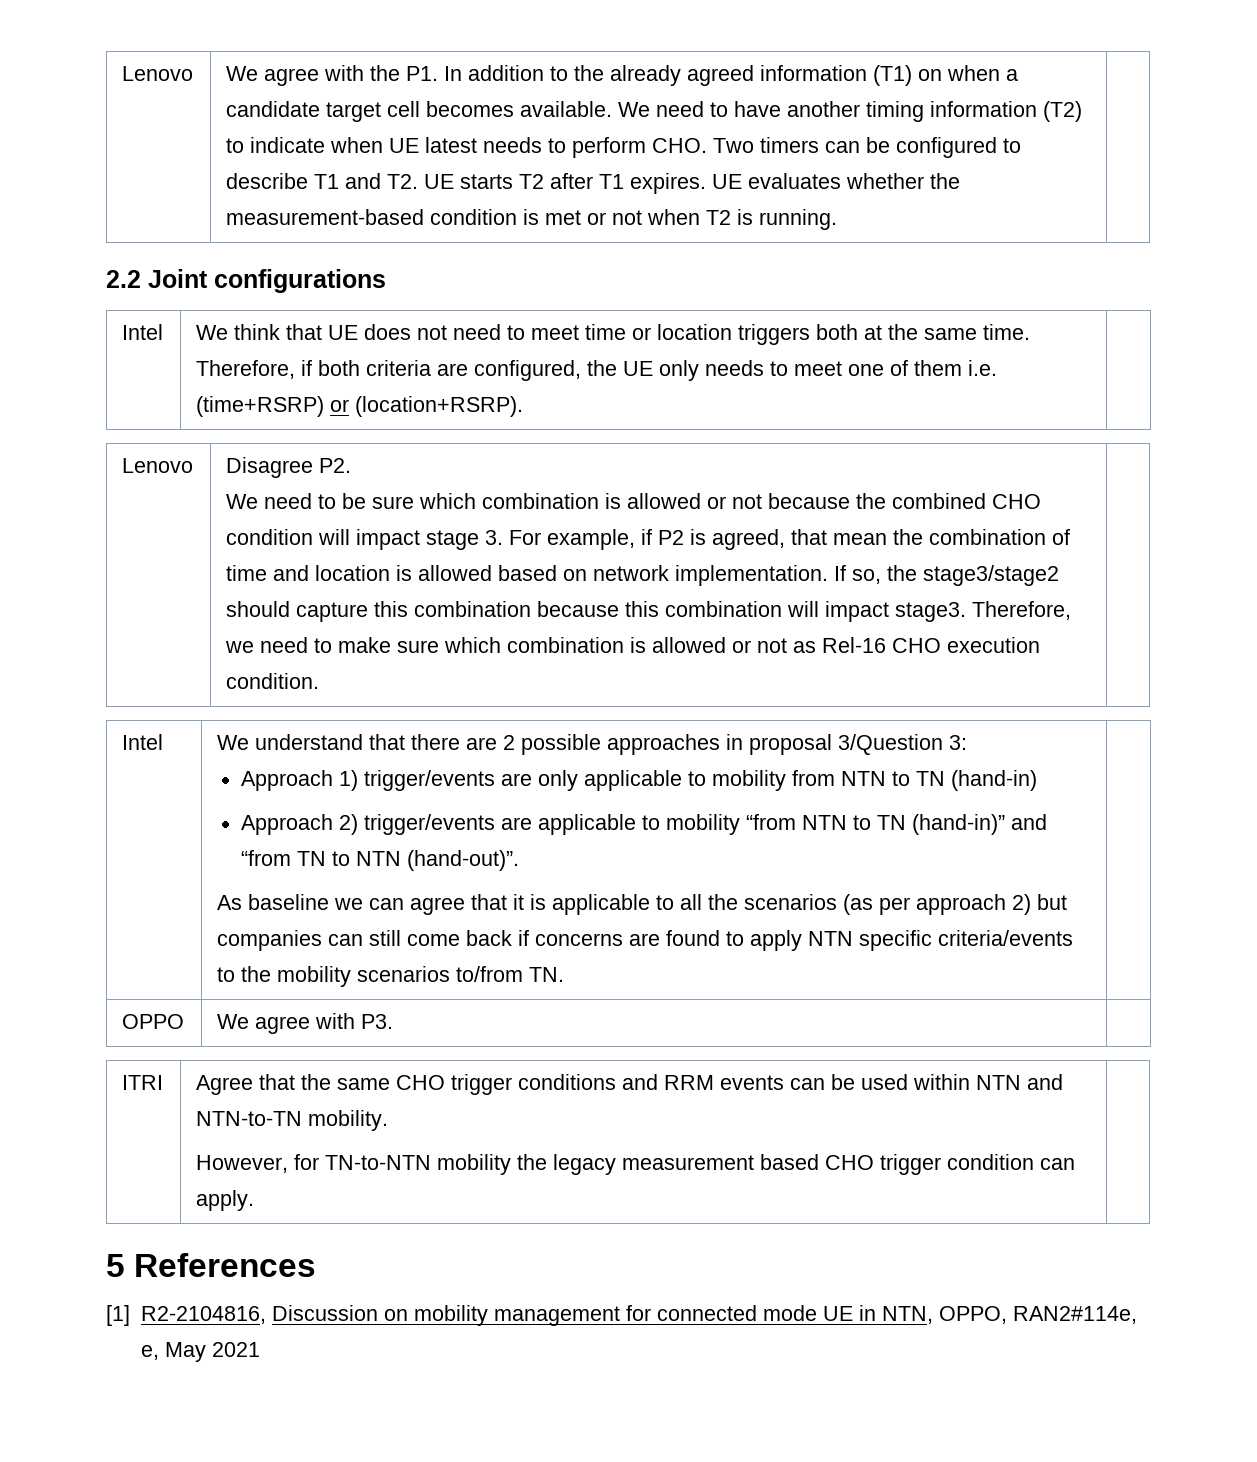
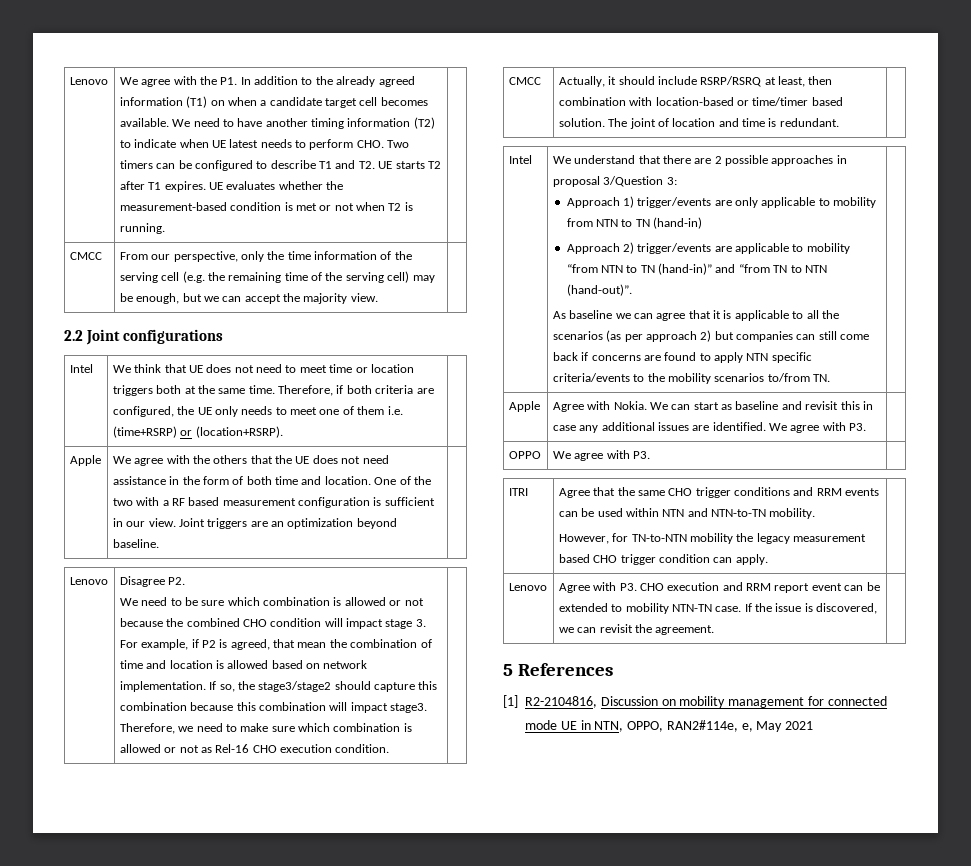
+ CMCC | From our perspective, only the time information of the serving cell (e.g. the remaining time of the serving cell) may be enough, but we can accept the majority view. |
+ Apple | We agree with the others that the UE does not need assistance in the form of both time and location. One of the two with a RF based measurement configuration is sufficient in our view. Joint triggers are an optimization beyond baseline.
+ CMCC | Actually, it should include RSRP/RSRQ at least, then combination with location-based or time/timer based solution. The joint of location and time is redundant. |
+ Apple | Agree with Nokia. We can start as baseline and revisit this in case any additional issues are identified. We agree with P3. |
+ Lenovo | Agree with P3. CHO execution and RRM report event can be extended to mobility NTN-TN case. If the issue is discovered, we can revisit the agreement. |

